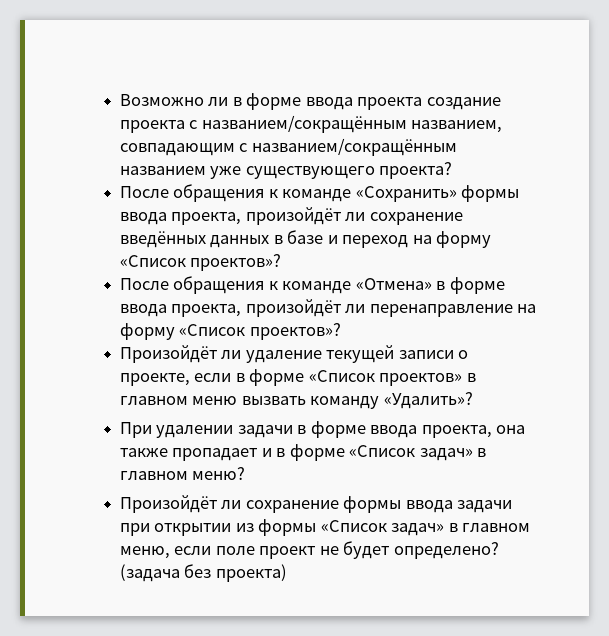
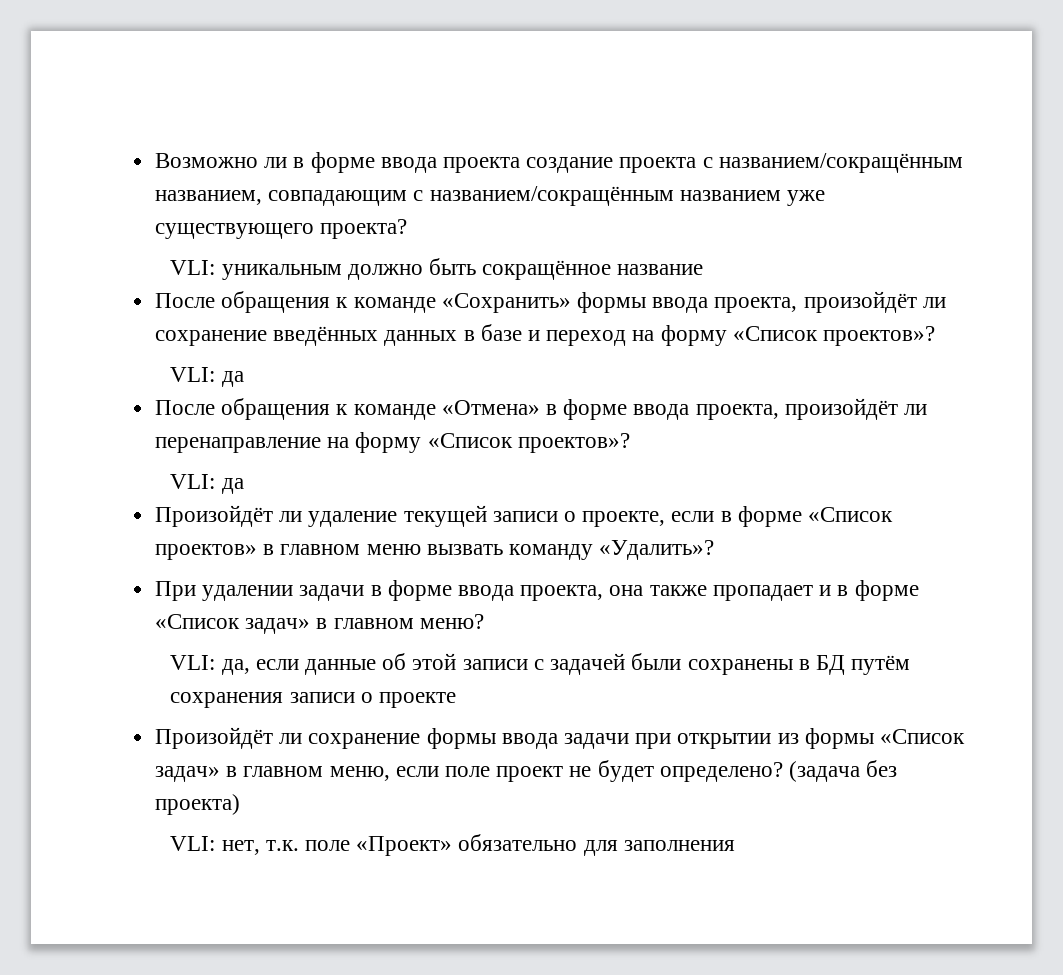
+ VLI: уникальным должно быть сокращённое название
  После обращения к команде «Сохранить» формы ввода проекта, произойдёт ли сохранение введённых данных в базе и переход на форму «Список проектов»?
+ VLI: да
  После обращения к команде «Отмена» в форме ввода проекта, произойдёт ли перенаправление на форму «Список проектов»?
+ VLI: да
+ VLI: да, если данные об этой записи с задачей были сохранены в БД путём сохранения записи о проекте
+ VLI: нет, т.к. поле «Проект» обязательно для заполнения

